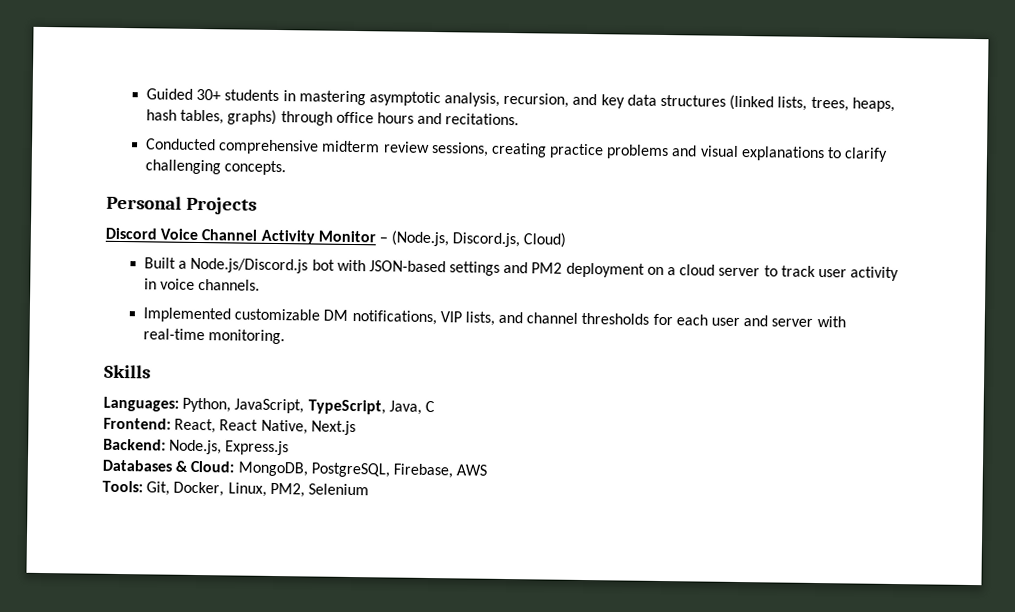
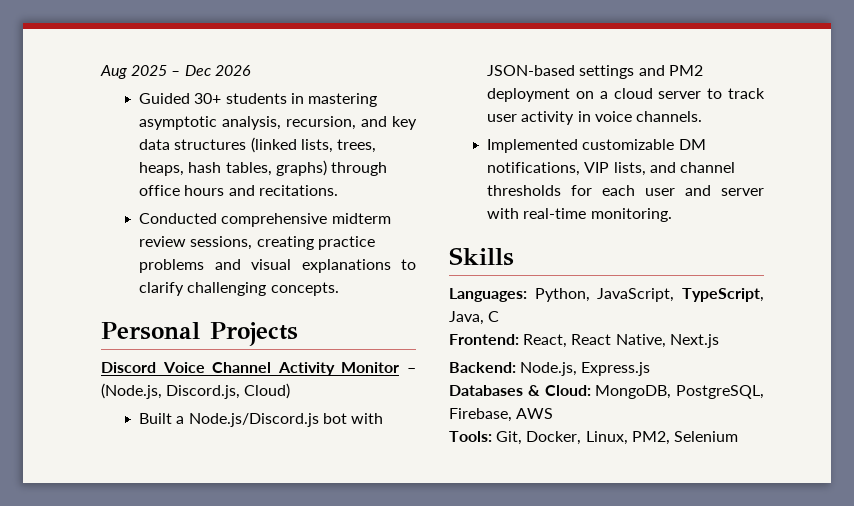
+ Aug 2025 – Dec 2026

